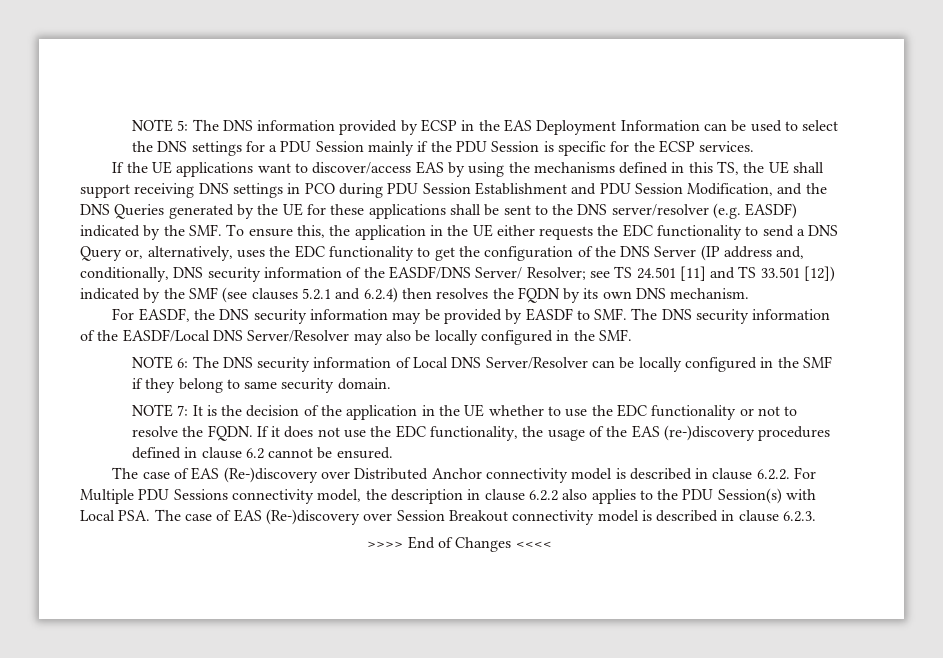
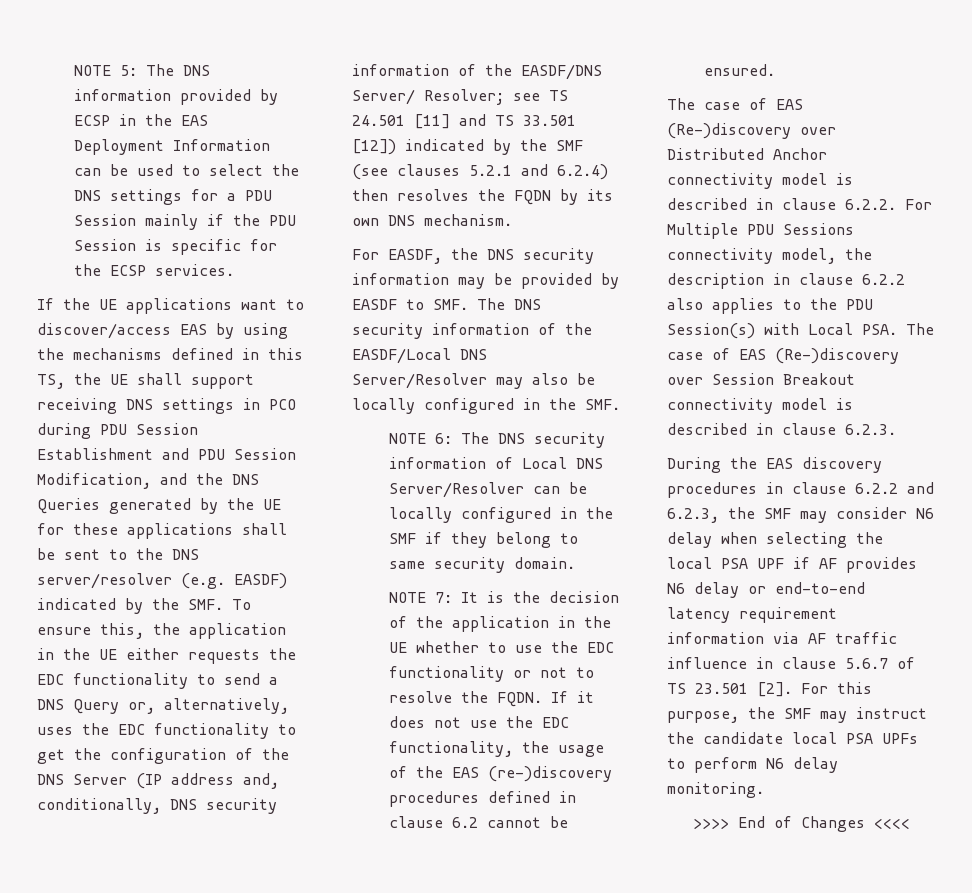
+ During the EAS discovery procedures in clause 6.2.2 and 6.2.3, the SMF may consider N6 delay when selecting the local PSA UPF if AF provides N6 delay or end-to-end latency requirement information via AF traffic influence in clause 5.6.7 of TS 23.501 [2]. For this purpose, the SMF may instruct the candidate local PSA UPFs to perform N6 delay monitoring.

